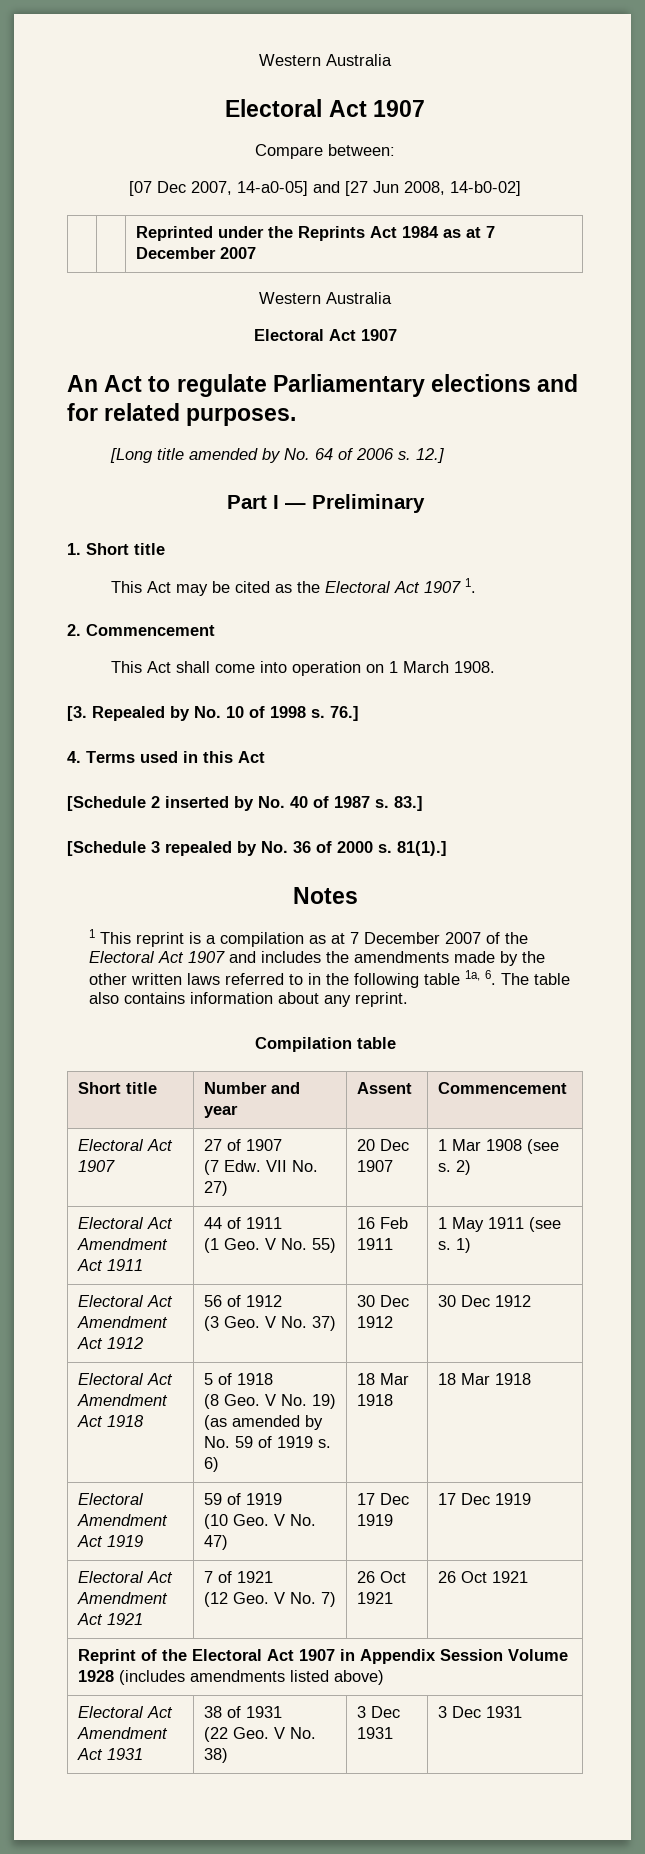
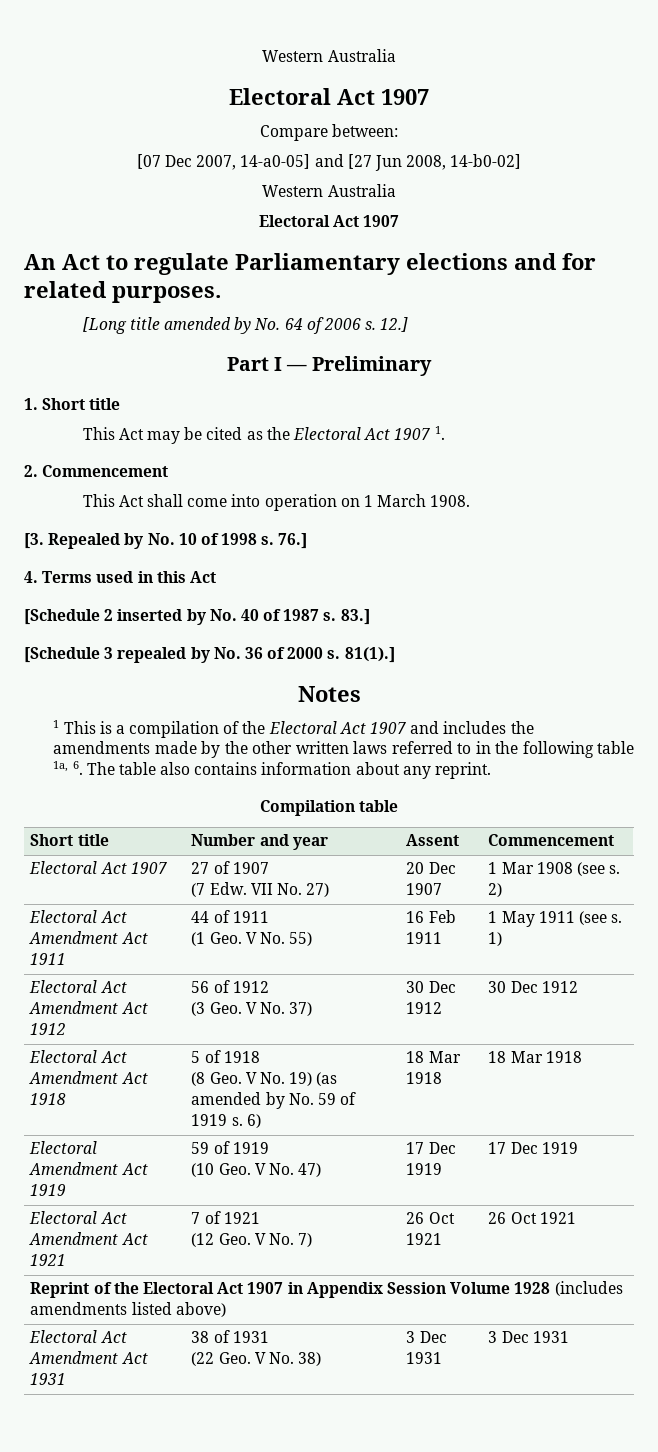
- | | Reprinted under the Reprints Act 1984 as at 7 December 2007
- 1 This reprint is a compilation as at 7 December 2007 of the Electoral Act 1907 and includes the amendments made by the other written laws referred to in the following table 1a, 6. The table also contains information about any reprint.
+ 1 This is a compilation of the Electoral Act 1907 and includes the amendments made by the other written laws referred to in the following table 1a, 6. The table also contains information about any reprint.

